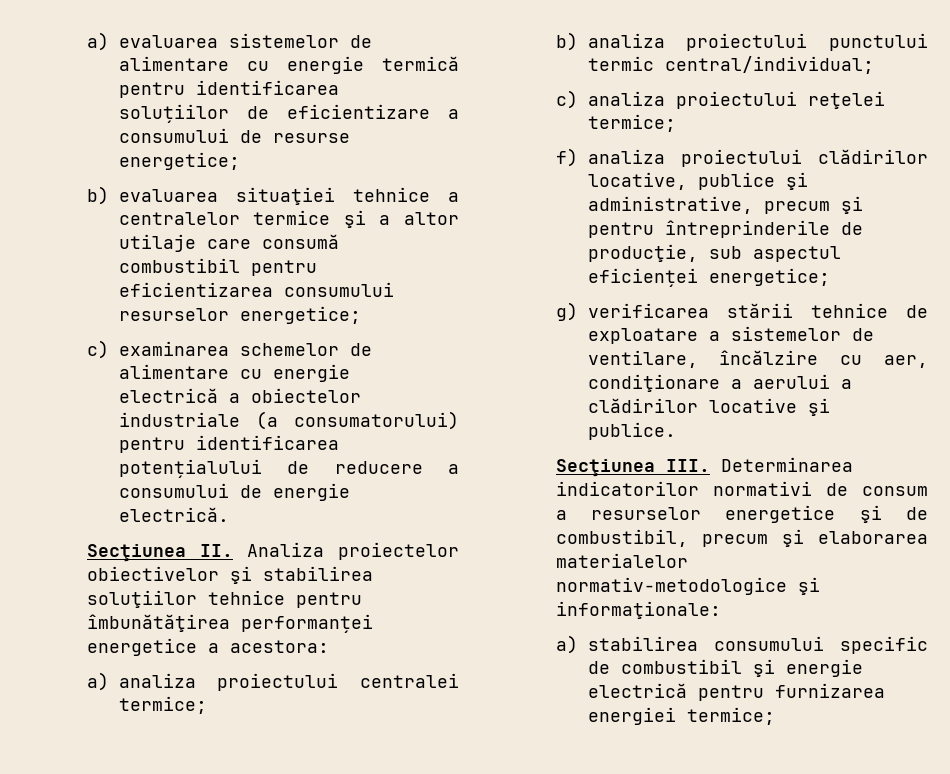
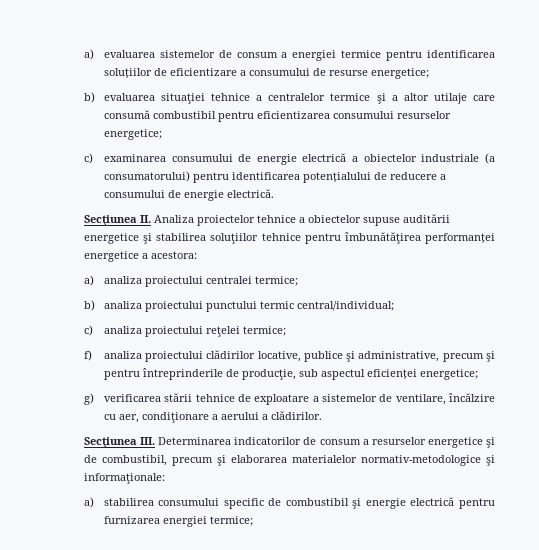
- a) evaluarea sistemelor de alimentare cu energie termică pentru identificarea soluțiilor de eficientizare a consumului de resurse energetice;
+ a) evaluarea sistemelor de consum a energiei termice pentru identificarea soluțiilor de eficientizare a consumului de resurse energetice;
- c) examinarea schemelor de alimentare cu energie electrică a obiectelor industriale (a consumatorului) pentru identificarea potențialului de reducere a consumului de energie electrică.
+ c) examinarea consumului de energie electrică a obiectelor industriale (a consumatorului) pentru identificarea potențialului de reducere a consumului de energie electrică.
- Secţiunea II. Analiza proiectelor obiectivelor şi stabilirea soluţiilor tehnice pentru îmbunătăţirea performanței energetice a acestora:
+ Secţiunea II. Analiza proiectelor tehnice a obiectelor supuse auditării energetice şi stabilirea soluţiilor tehnice pentru îmbunătăţirea performanței energetice a acestora:
- g) verificarea stării tehnice de exploatare a sistemelor de ventilare, încălzire cu aer, condiţionare a aerului a clădirilor locative şi publice.
+ g) verificarea stării tehnice de exploatare a sistemelor de ventilare, încălzire cu aer, condiţionare a aerului a clădirilor.
- Secţiunea III. Determinarea indicatorilor normativi de consum a resurselor energetice şi de combustibil, precum şi elaborarea materialelor normativ-metodologice şi informaţionale:
+ Secţiunea III. Determinarea indicatorilor de consum a resurselor energetice şi de combustibil, precum şi elaborarea materialelor normativ-metodologice şi informaţionale:

